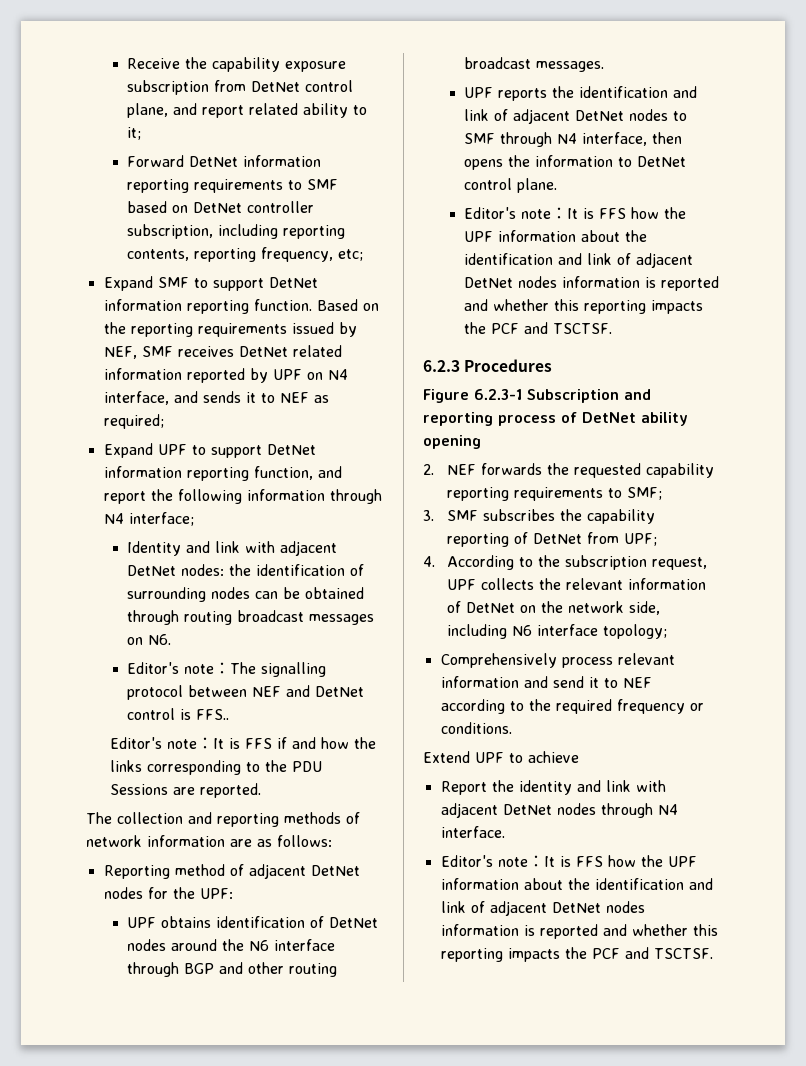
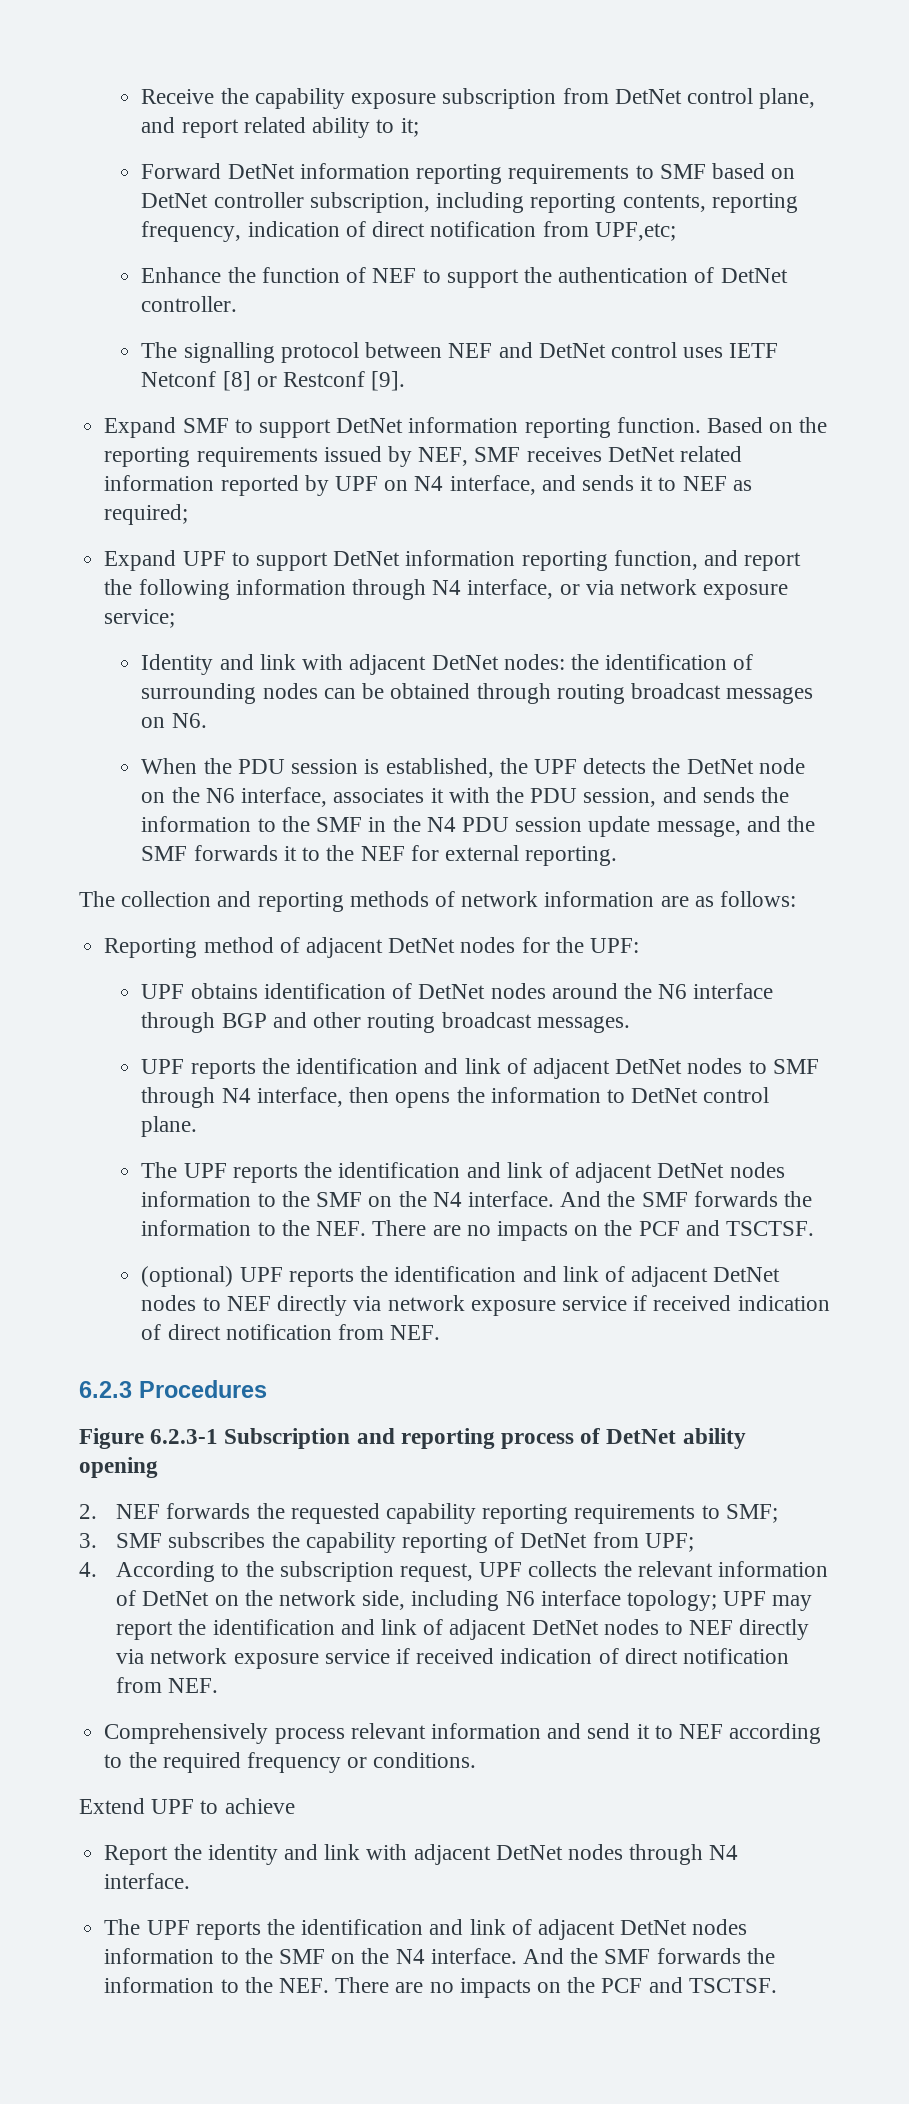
- Forward DetNet information reporting requirements to SMF based on DetNet controller subscription, including reporting contents, reporting frequency, etc;
+ Forward DetNet information reporting requirements to SMF based on DetNet controller subscription, including reporting contents, reporting frequency, indication of direct notification from UPF,etc;
+ Enhance the function of NEF to support the authentication of DetNet controller.
+ The signalling protocol between NEF and DetNet control uses IETF Netconf [8] or Restconf [9].
- Expand UPF to support DetNet information reporting function, and report the following information through N4 interface;
+ Expand UPF to support DetNet information reporting function, and report the following information through N4 interface, or via network exposure service;
- Editor's note：The signalling protocol between NEF and DetNet control is FFS..
- Editor's note：It is FFS if and how the links corresponding to the PDU Sessions are reported.
+ When the PDU session is established, the UPF detects the DetNet node on the N6 interface, associates it with the PDU session, and sends the information to the SMF in the N4 PDU session update message, and the SMF forwards it to the NEF for external reporting.
  UPF reports the identification and link of adjacent DetNet nodes to SMF through N4 interface, then opens the information to DetNet control plane.
- Editor's note：It is FFS how the UPF information about the identification and link of adjacent DetNet nodes information is reported and whether this reporting impacts the PCF and TSCTSF.
+ The UPF reports the identification and link of adjacent DetNet nodes information to the SMF on the N4 interface. And the SMF forwards the information to the NEF. There are no impacts on the PCF and TSCTSF.
+ (optional) UPF reports the identification and link of adjacent DetNet nodes to NEF directly via network exposure service if received indication of direct notification from NEF.
- 4. According to the subscription request, UPF collects the relevant information of DetNet on the network side, including N6 interface topology;
+ 4. According to the subscription request, UPF collects the relevant information of DetNet on the network side, including N6 interface topology; UPF may report the identification and link of adjacent DetNet nodes to NEF directly via network exposure service if received indication of direct notification from NEF.
  Report the identity and link with adjacent DetNet nodes through N4 interface.
- Editor's note：It is FFS how the UPF information about the identification and link of adjacent DetNet nodes information is reported and whether this reporting impacts the PCF and TSCTSF.
+ The UPF reports the identification and link of adjacent DetNet nodes information to the SMF on the N4 interface. And the SMF forwards the information to the NEF. There are no impacts on the PCF and TSCTSF.

